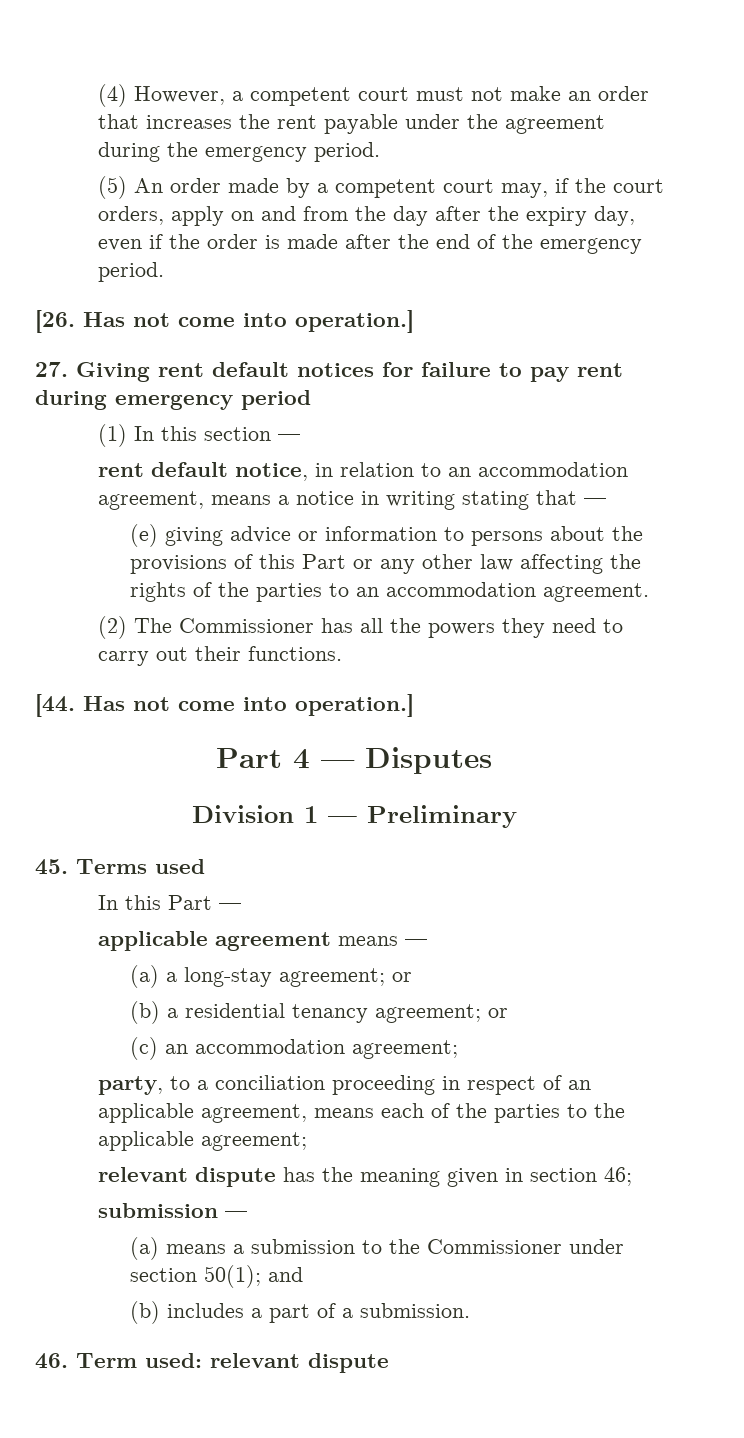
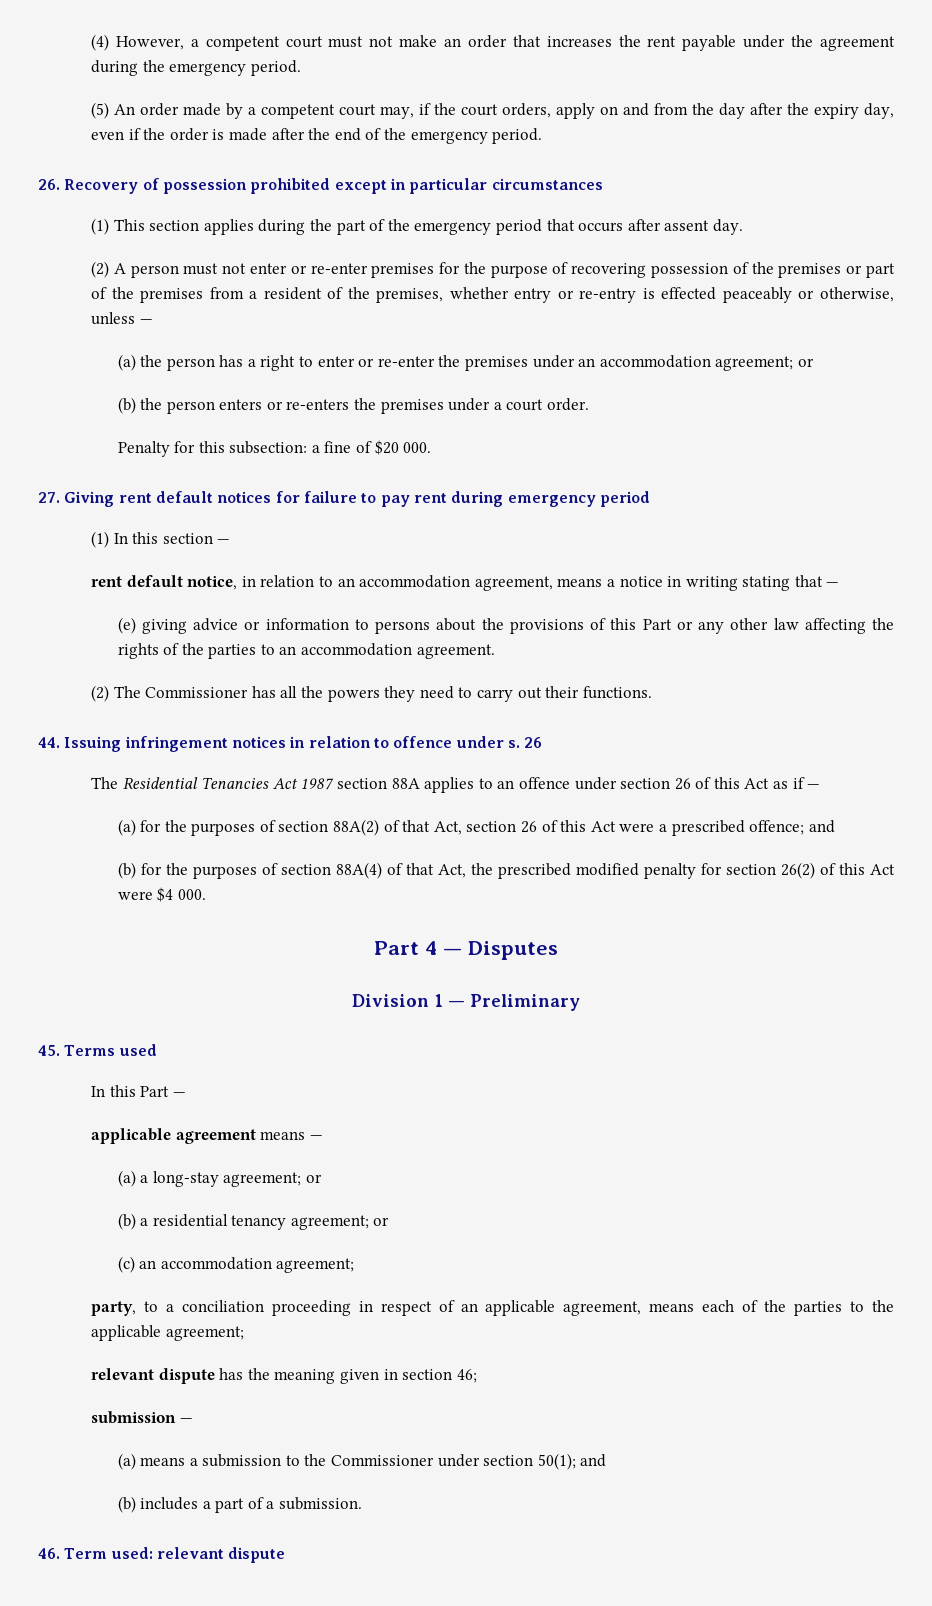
- [26. Has not come into operation.]
+ 26. Recovery of possession prohibited except in particular circumstances
+ (1) This section applies during the part of the emergency period that occurs after assent day.
+ (2) A person must not enter or re-enter premises for the purpose of recovering possession of the premises or part of the premises from a resident of the premises, whether entry or re-entry is effected peaceably or otherwise, unless —
+ (a) the person has a right to enter or re-enter the premises under an accommodation agreement; or
+ (b) the person enters or re-enters the premises under a court order.
+ Penalty for this subsection: a fine of $20 000.
- [44. Has not come into operation.]
+ 44. Issuing infringement notices in relation to offence under s. 26
+ The Residential Tenancies Act 1987 section 88A applies to an offence under section 26 of this Act as if —
+ (a) for the purposes of section 88A(2) of that Act, section 26 of this Act were a prescribed offence; and
+ (b) for the purposes of section 88A(4) of that Act, the prescribed modified penalty for section 26(2) of this Act were $4 000.

